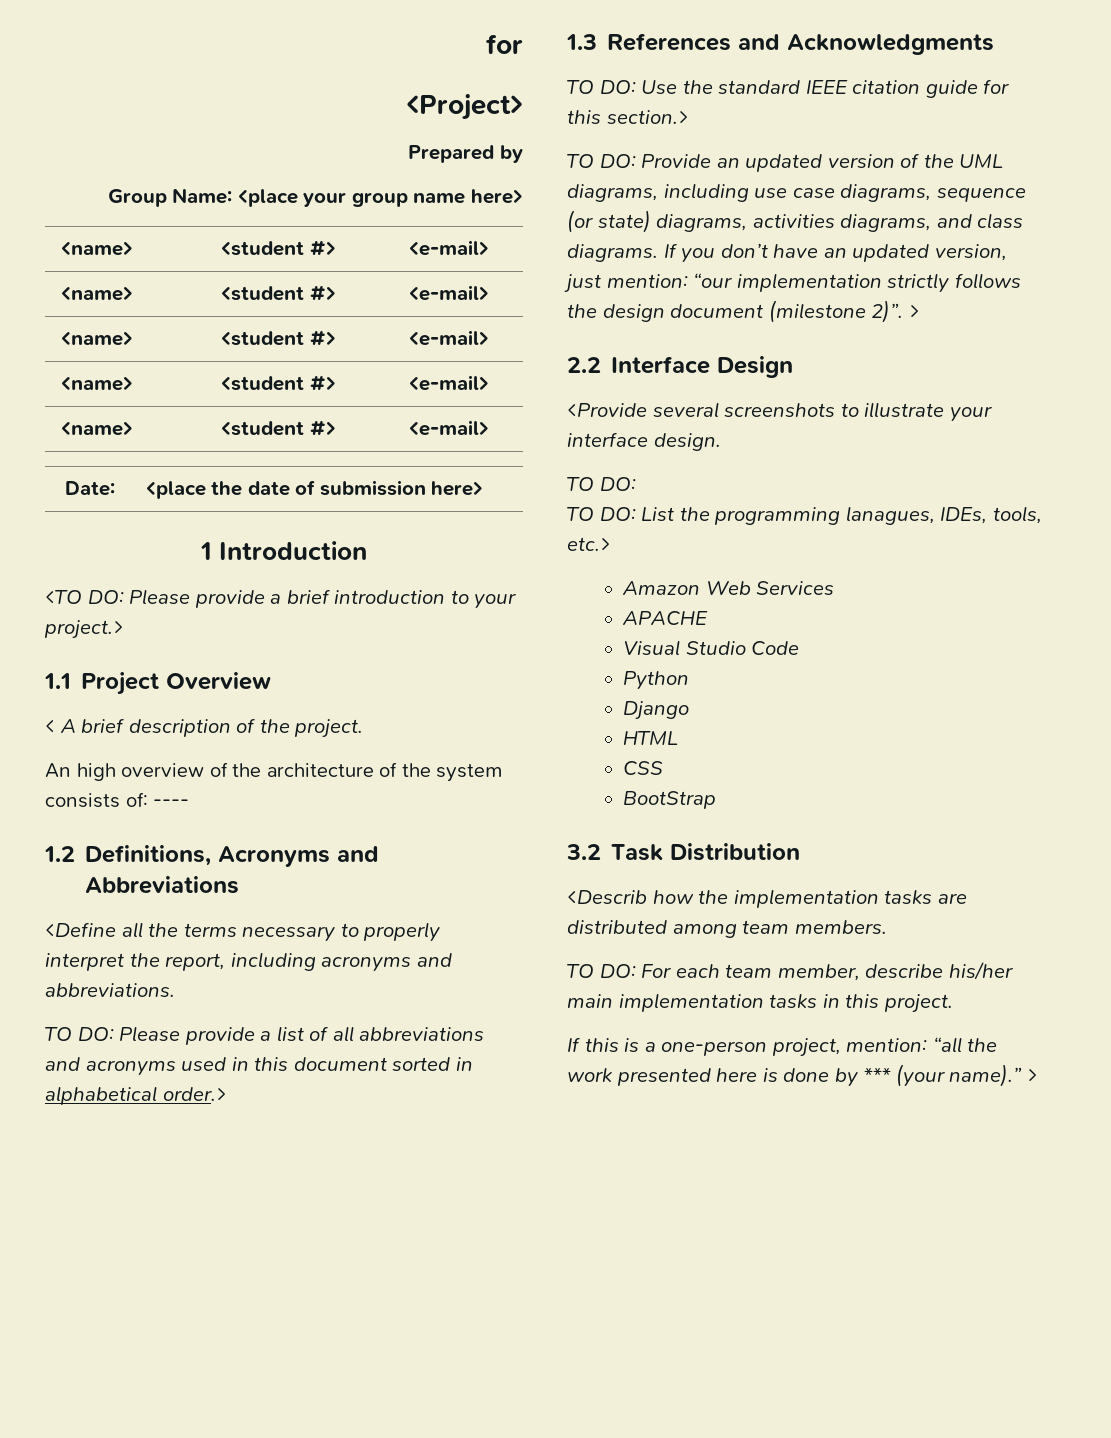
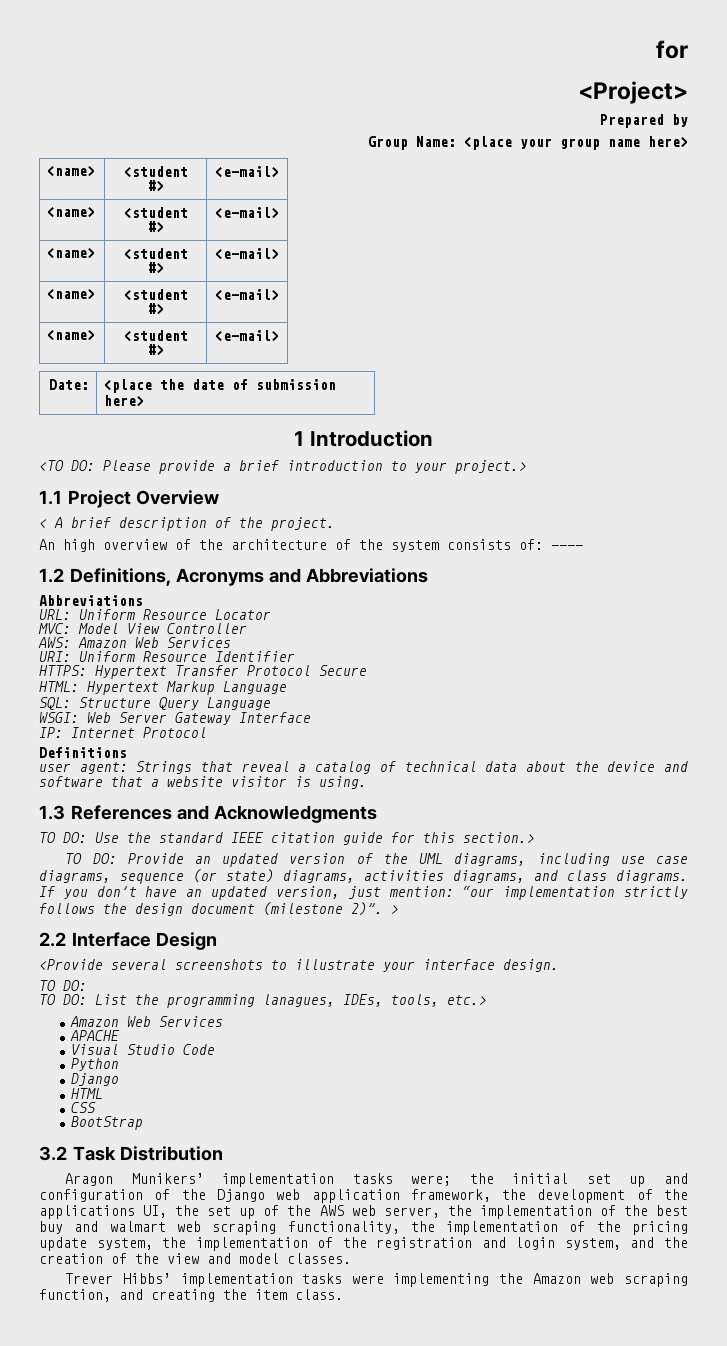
  1.2 Definitions, Acronyms and Abbreviations
- <Define all the terms necessary to properly interpret the report, including acronyms and abbreviations.
- TO DO: Please provide a list of all abbreviations and acronyms used in this document sorted in alphabetical order.>
+ Abbreviations
+ URL: Uniform Resource Locator
+ MVC: Model View Controller
+ AWS: Amazon Web Services
+ URI: Uniform Resource Identifier
+ HTTPS: Hypertext Transfer Protocol Secure
+ HTML: Hypertext Markup Language
+ SQL: Structure Query Language
+ WSGI: Web Server Gateway Interface
+ IP: Internet Protocol
+ Definitions
+ user agent: Strings that reveal a catalog of technical data about the device and software that a website visitor is using.
- <Describ how the implementation tasks are distributed among team members.
- TO DO: For each team member, describe his/her main implementation tasks in this project.
- If this is a one-person project, mention: “all the work presented here is done by *** (your name).” >
+ Aragon Munikers’ implementation tasks were; the initial set up and configuration of the Django web application framework, the development of the applications UI, the set up of the AWS web server, the implementation of the best buy and walmart web scraping functionality, the implementation of the pricing update system, the implementation of the registration and login system, and the creation of the view and model classes.
+ Trever Hibbs’ implementation tasks were implementing the Amazon web scraping function, and creating the item class.

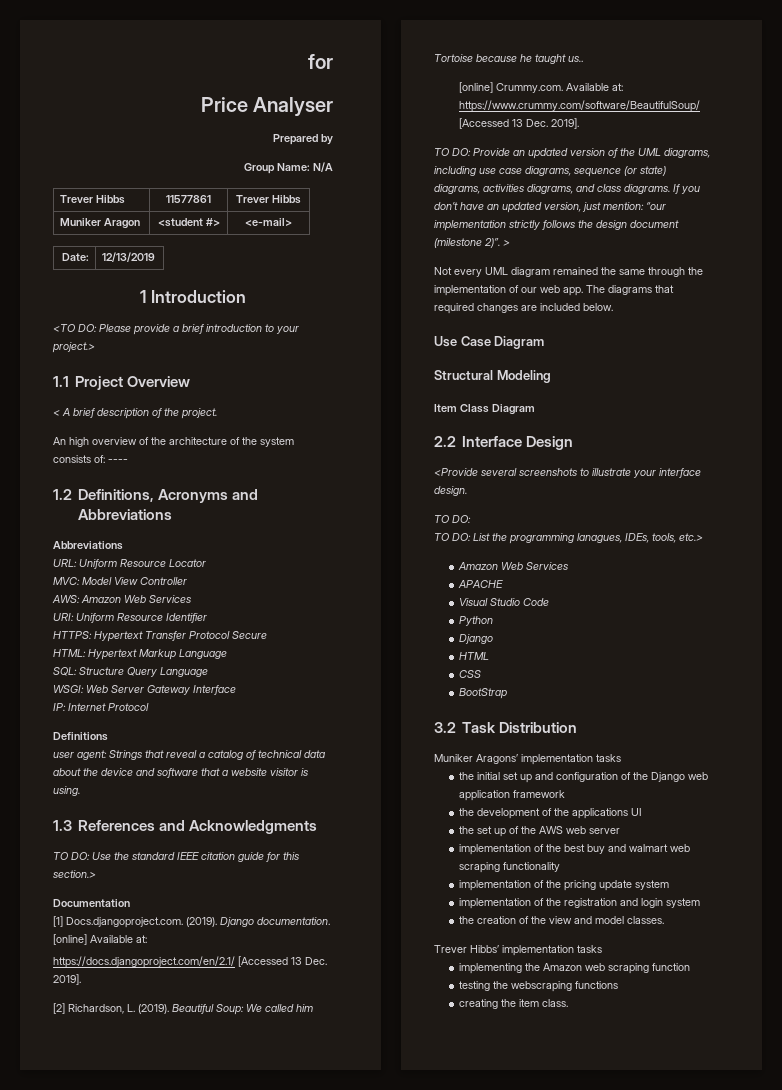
- <Project>
+ Price Analyser
- Group Name: <place your group name here>
- <name> | <student #> | <e-mail>
- <name> | <student #> | <e-mail>
- <name> | <student #> | <e-mail>
- <name> | <student #> | <e-mail>
- <name> | <student #> | <e-mail>
- Date: | <place the date of submission here>
+ Group Name: N/A
+ Trever Hibbs | 11577861 | Trever Hibbs
+ Muniker Aragon | <student #> | <e-mail>
+ Date: | 12/13/2019
+ Documentation
+ [1] Docs.djangoproject.com. (2019). Django documentation. [online] Available at:
+ https://docs.djangoproject.com/en/2.1/ [Accessed 13 Dec. 2019].
+ [2] Richardson, L. (2019). Beautiful Soup: We called him Tortoise because he taught us..
+ [online] Crummy.com. Available at: https://www.crummy.com/software/BeautifulSoup/ [Accessed 13 Dec. 2019].
+ Not every UML diagram remained the same through the implementation of our web app. The diagrams that required changes are included below.
+ Use Case Diagram
+ Structural Modeling
+ Item Class Diagram
- Aragon Munikers’ implementation tasks were; the initial set up and configuration of the Django web application framework, the development of the applications UI, the set up of the AWS web server, the implementation of the best buy and walmart web scraping functionality, the implementation of the pricing update system, the implementation of the registration and login system, and the creation of the view and model classes.
+ Muniker Aragons’ implementation tasks
+ the initial set up and configuration of the Django web application framework
+ the development of the applications UI
+ the set up of the AWS web server
+ implementation of the best buy and walmart web scraping functionality
+ implementation of the pricing update system
+ implementation of the registration and login system
+ the creation of the view and model classes.
- Trever Hibbs’ implementation tasks were implementing the Amazon web scraping function, and creating the item class.
+ Trever Hibbs’ implementation tasks
+ implementing the Amazon web scraping function
+ testing the webscraping functions
+ creating the item class.

